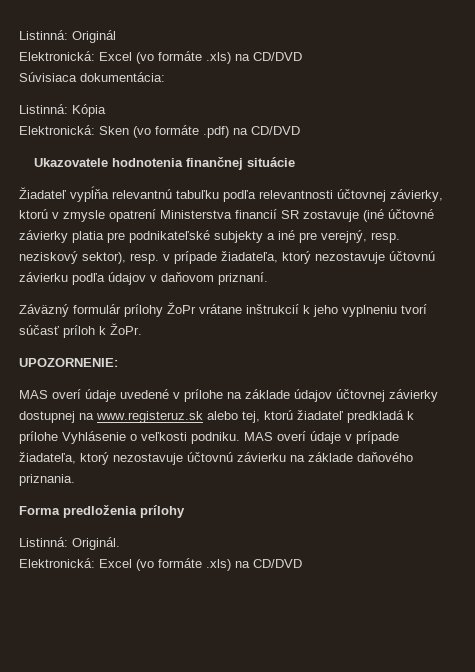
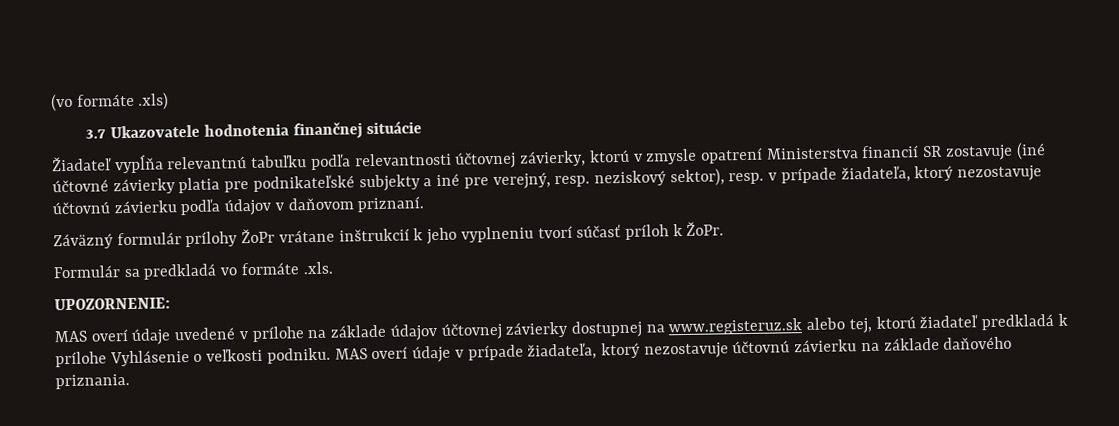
- Listinná: Originál
- Elektronická: Excel (vo formáte .xls) na CD/DVD
- Súvisiaca dokumentácia:
- Listinná: Kópia
- Elektronická: Sken (vo formáte .pdf) na CD/DVD
- Ukazovatele hodnotenia finančnej situácie
+ (vo formáte .xls)
+ 3.7 Ukazovatele hodnotenia finančnej situácie
+ Formulár sa predkladá vo formáte .xls.
- Forma predloženia prílohy
- Listinná: Originál.
- Elektronická: Excel (vo formáte .xls) na CD/DVD

